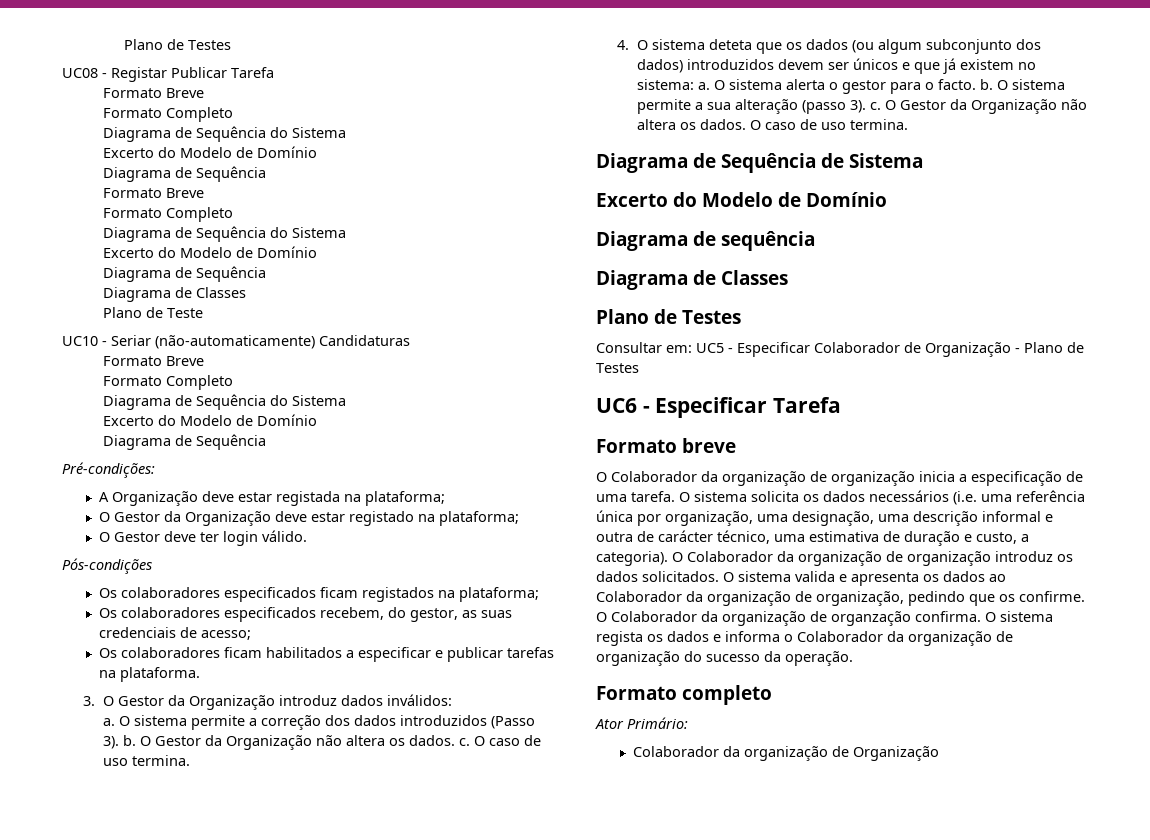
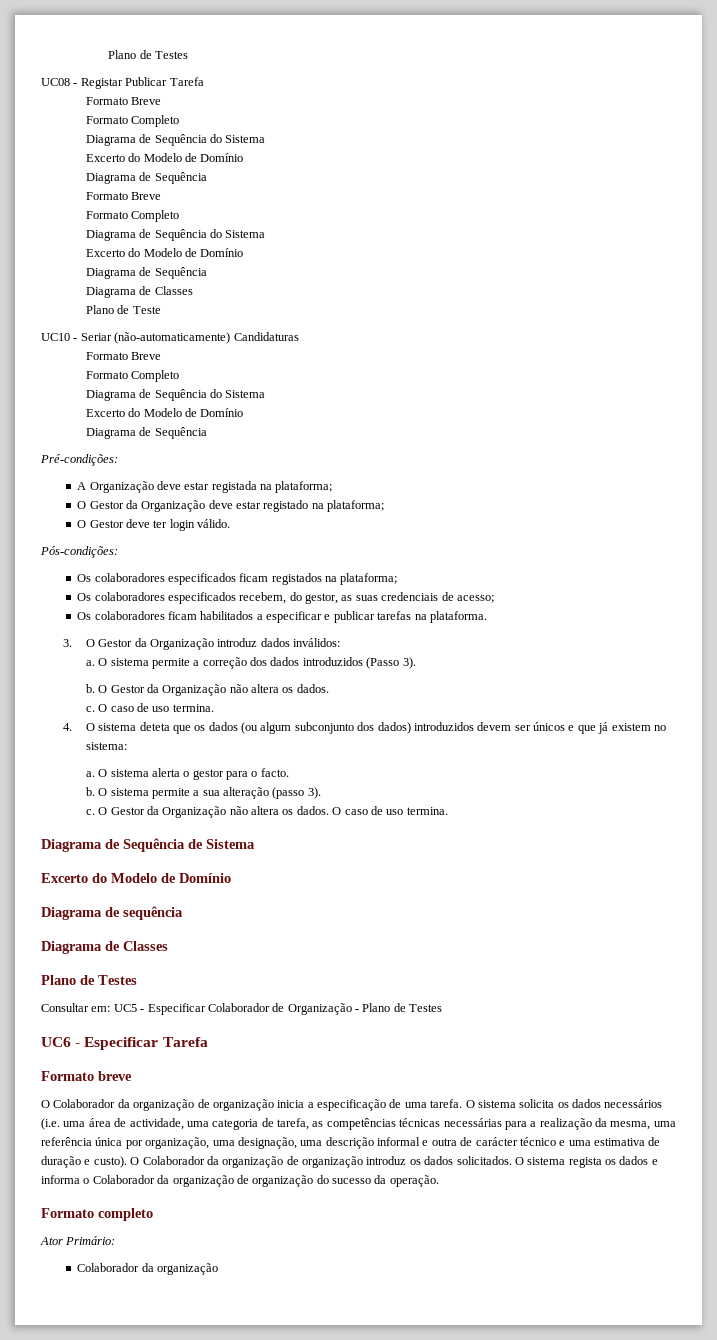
- Pós-condições
+ Pós-condições:
- O sistema permite a correção dos dados introduzidos (Passo 3). b. O Gestor da Organização não altera os dados. c.
+ O sistema permite a correção dos dados introduzidos (Passo 3).
+ b. O Gestor da Organização não altera os dados.
+ c.
- 4. O sistema deteta que os dados (ou algum subconjunto dos dados) introduzidos devem ser únicos e que já existem no sistema: a.
+ 4. O sistema deteta que os dados (ou algum subconjunto dos dados) introduzidos devem ser únicos e que já existem no sistema:
+ a.
- O sistema alerta o gestor para o facto. b.
+ O sistema alerta o gestor para o facto.
+ b.
- O sistema permite a sua alteração (passo 3). c.
+ O sistema permite a sua alteração (passo 3).
+ c.
- O sistema solicita os dados necessários (i.e. uma referência única por organização, uma designação, uma descrição informal e outra de carácter técnico, uma estimativa de duração e custo, a categoria).
+ O sistema solicita os dados necessários (i.e. uma área de actividade, uma categoria de tarefa, as competências técnicas necessárias para a realização da mesma, uma referência única por organização, uma designação, uma descrição informal e outra de carácter técnico e uma estimativa de duração e custo).
- O sistema valida e apresenta os dados ao Colaborador da organização de organização, pedindo que os confirme. O Colaborador da organização de organzação confirma. O sistema regista os dados e informa o Colaborador da organização de organização do sucesso da operação.
+ O sistema regista os dados e informa o Colaborador da organização de organização do sucesso da operação.
  Ator Primário:
- Colaborador da organização de Organização
+ Colaborador da organização

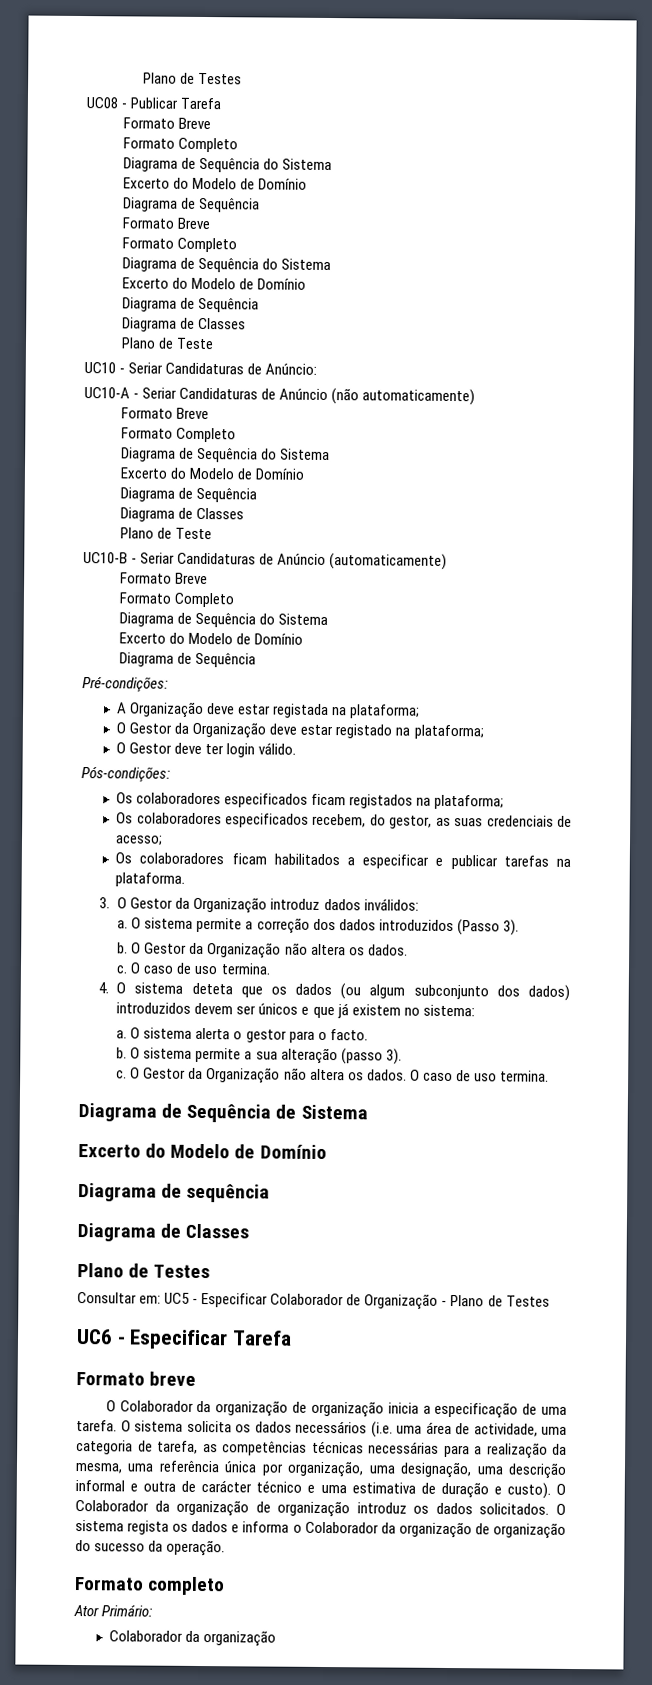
- UC08 - Registar Publicar Tarefa
+ UC08 - Publicar Tarefa
- UC10 - Seriar (não-automaticamente) Candidaturas
+ UC10 - Seriar Candidaturas de Anúncio:
+ UC10-A - Seriar Candidaturas de Anúncio (não automaticamente)
+ Formato Breve
+ Formato Completo
+ Diagrama de Sequência do Sistema
+ Excerto do Modelo de Domínio
+ Diagrama de Sequência
+ Diagrama de Classes
+ Plano de Teste
+ UC10-B - Seriar Candidaturas de Anúncio (automaticamente)

